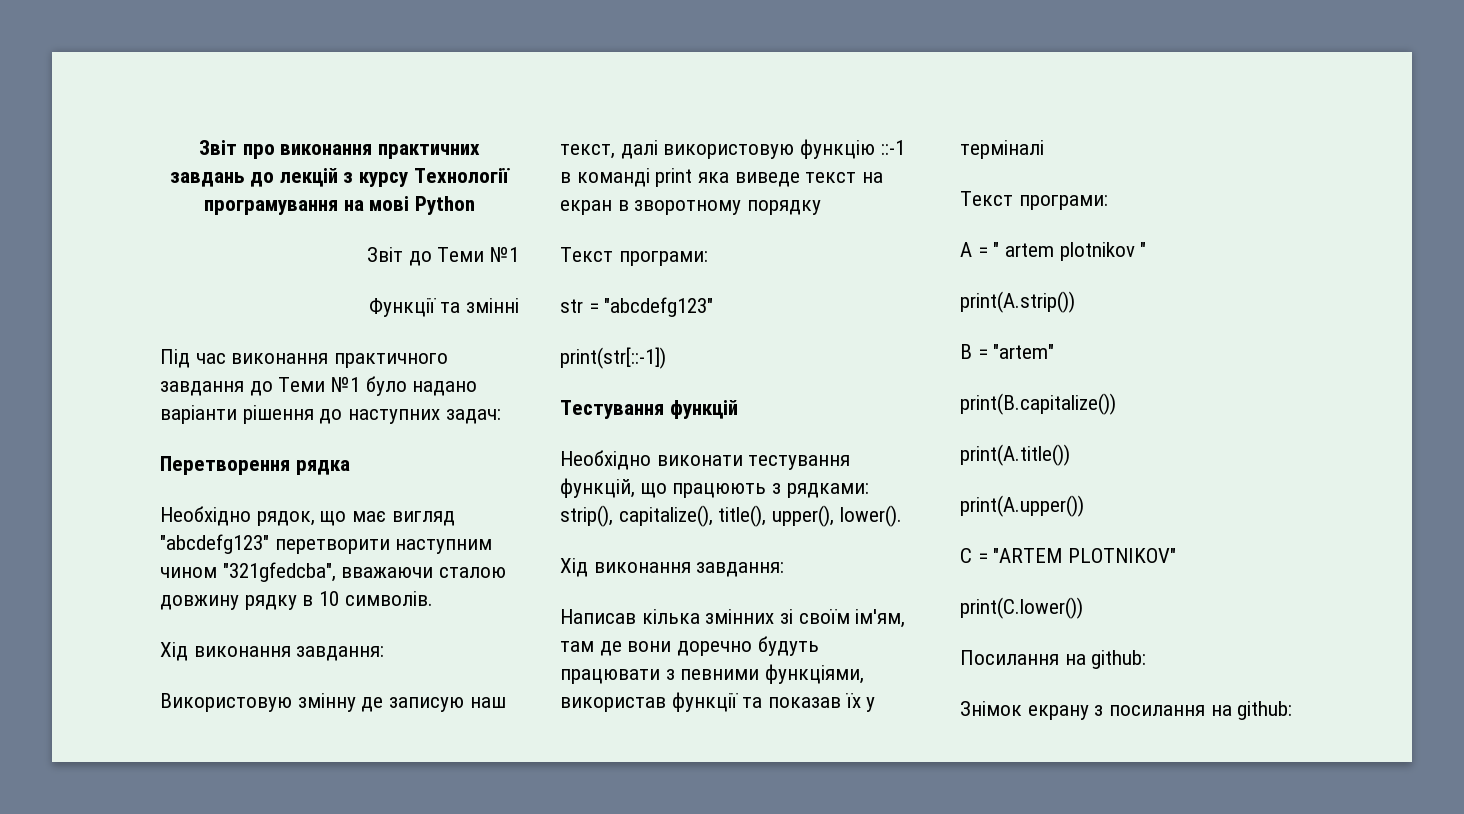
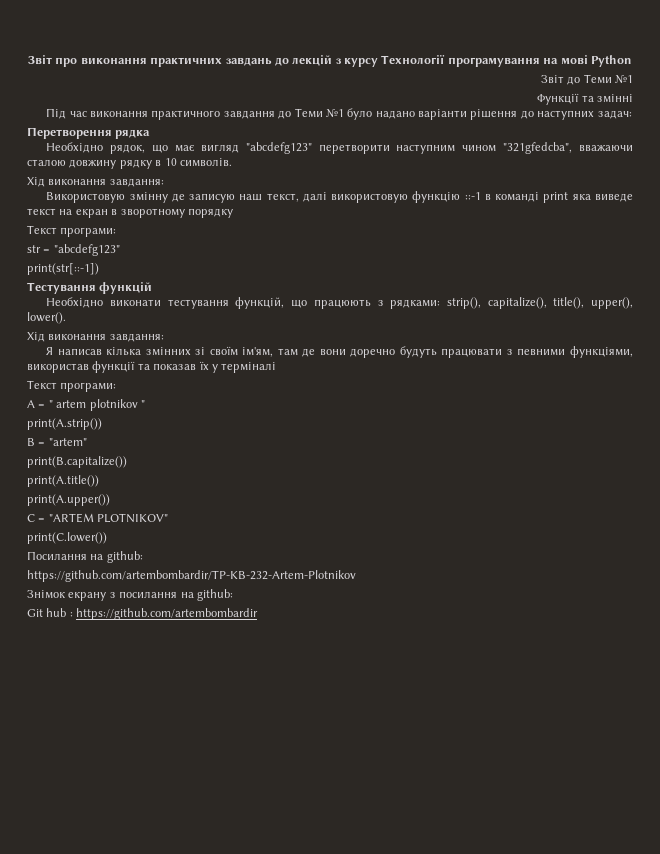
- Написав кілька змінних зі своїм ім'ям, там де вони доречно будуть працювати з певними функціями, використав функції та показав їх у терміналі
+ Я написав кілька змінних зі своїм ім'ям, там де вони доречно будуть працювати з певними функціями, використав функції та показав їх у терміналі
+ https://github.com/artembombardir/TP-KB-232-Artem-Plotnikov
+ Git hub : https://github.com/artembombardir

